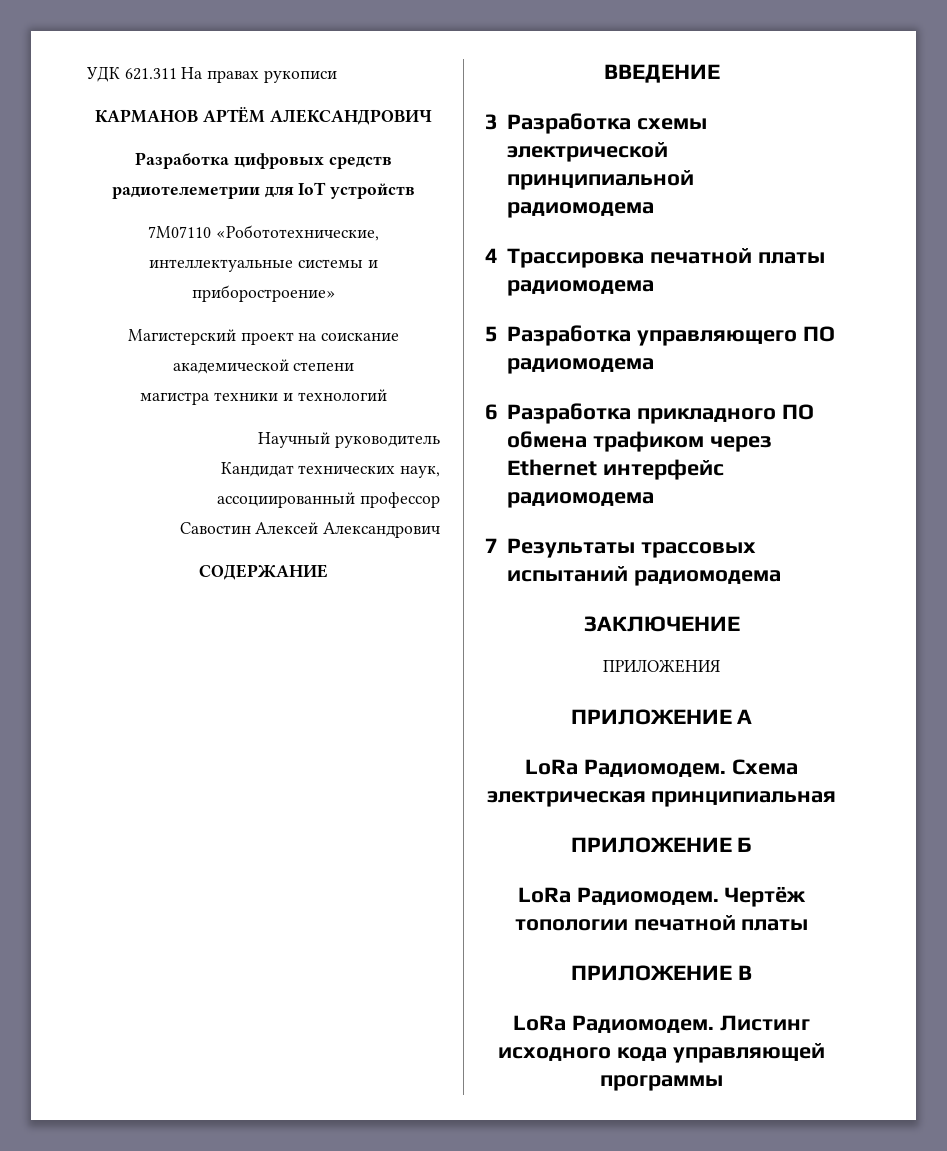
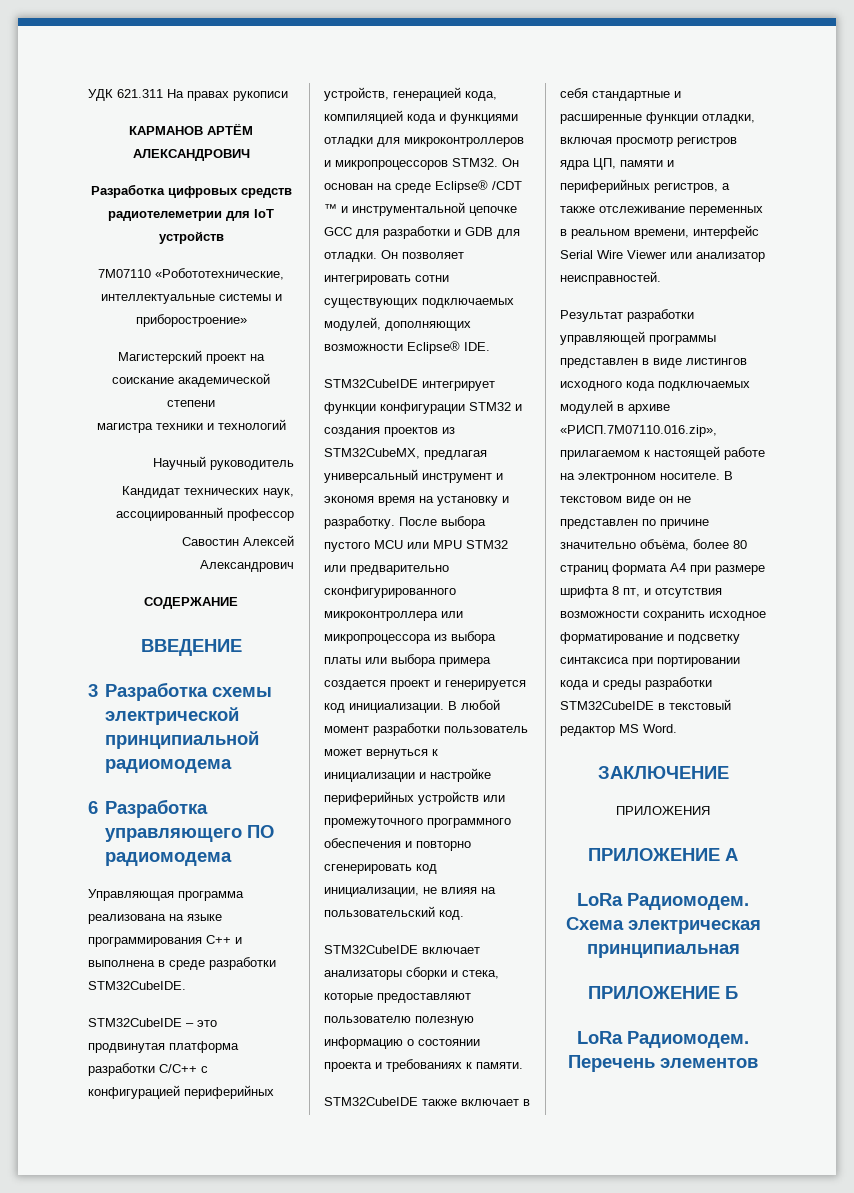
- 4 Трассировка печатной платы радиомодема
- 5 Разработка управляющего ПО радиомодема
- 6 Разработка прикладного ПО обмена трафиком через Ethernet интерфейс радиомодема
- 7 Результаты трассовых испытаний радиомодема
+ 6 Разработка управляющего ПО радиомодема
+ Управляющая программа реализована на языке программирования С++ и выполнена в среде разработки STM32CubeIDE.
+ STM32CubeIDE – это продвинутая платформа разработки C/C++ с конфигурацией периферийных устройств, генерацией кода, компиляцией кода и функциями отладки для микроконтроллеров и микропроцессоров STM32. Он основан на среде Eclipse® /CDT ™ и инструментальной цепочке GCC для разработки и GDB для отладки. Он позволяет интегрировать сотни существующих подключаемых модулей, дополняющих возможности Eclipse® IDE.
+ STM32CubeIDE интегрирует функции конфигурации STM32 и создания проектов из STM32CubeMX, предлагая универсальный инструмент и экономя время на установку и разработку. После выбора пустого MCU или MPU STM32 или предварительно сконфигурированного микроконтроллера или микропроцессора из выбора платы или выбора примера создается проект и генерируется код инициализации. В любой момент разработки пользователь может вернуться к инициализации и настройке периферийных устройств или промежуточного программного обеспечения и повторно сгенерировать код инициализации, не влияя на пользовательский код.
+ STM32CubeIDE включает анализаторы сборки и стека, которые предоставляют пользователю полезную информацию о состоянии проекта и требованиях к памяти.
+ STM32CubeIDE также включает в себя стандартные и расширенные функции отладки, включая просмотр регистров ядра ЦП, памяти и периферийных регистров, а также отслеживание переменных в реальном времени, интерфейс Serial Wire Viewer или анализатор неисправностей.
+ Результат разработки управляющей программы представлен в виде листингов исходного кода подключаемых модулей в архиве «РИСП.7М07110.016.zip», прилагаемом к настоящей работе на электронном носителе. В текстовом виде он не представлен по причине значительно объёма, более 80 страниц формата А4 при размере шрифта 8 пт, и отсутствия возможности сохранить исходное форматирование и подсветку синтаксиса при портировании кода и среды разработки STM32CubeIDE в текстовый редактор MS Word.
- Чертёж топологии печатной платы
- ПРИЛОЖЕНИЕ В
- LoRa Радиомодем. Листинг исходного кода управляющей программы
+ Перечень элементов

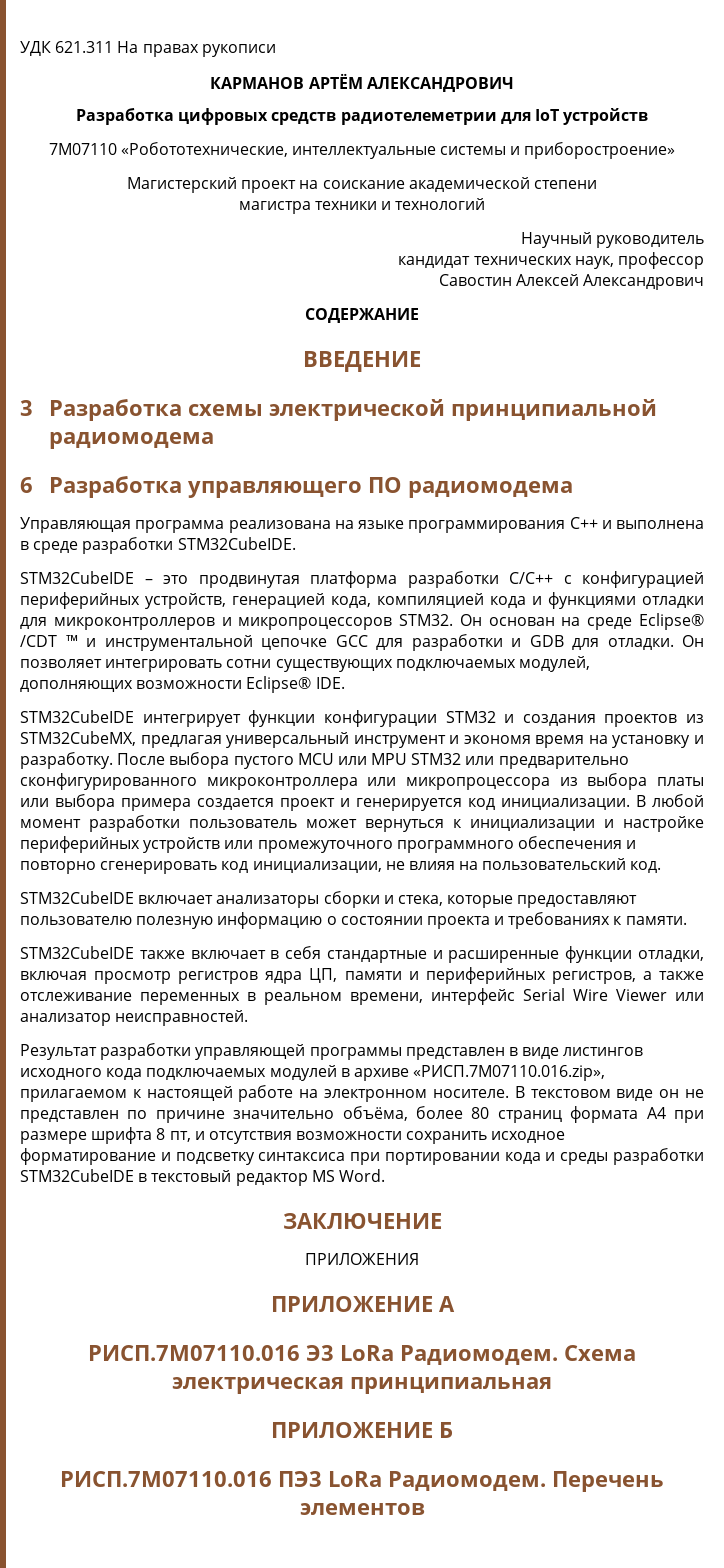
- Кандидат технических наук, ассоциированный профессор
+ кандидат технических наук, профессор
  ПРИЛОЖЕНИЕ А
- LoRa Радиомодем.
+ РИСП.7М07110.016 Э3 LoRa Радиомодем.
  ПРИЛОЖЕНИЕ Б
- LoRa Радиомодем.
+ РИСП.7М07110.016 ПЭ3 LoRa Радиомодем.

